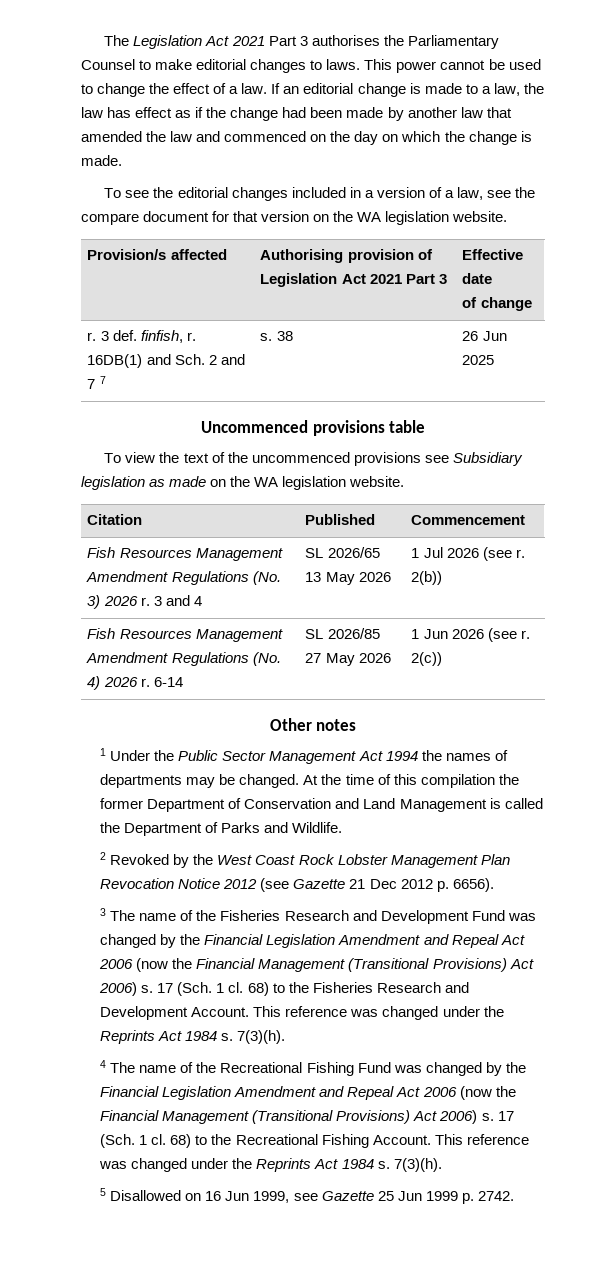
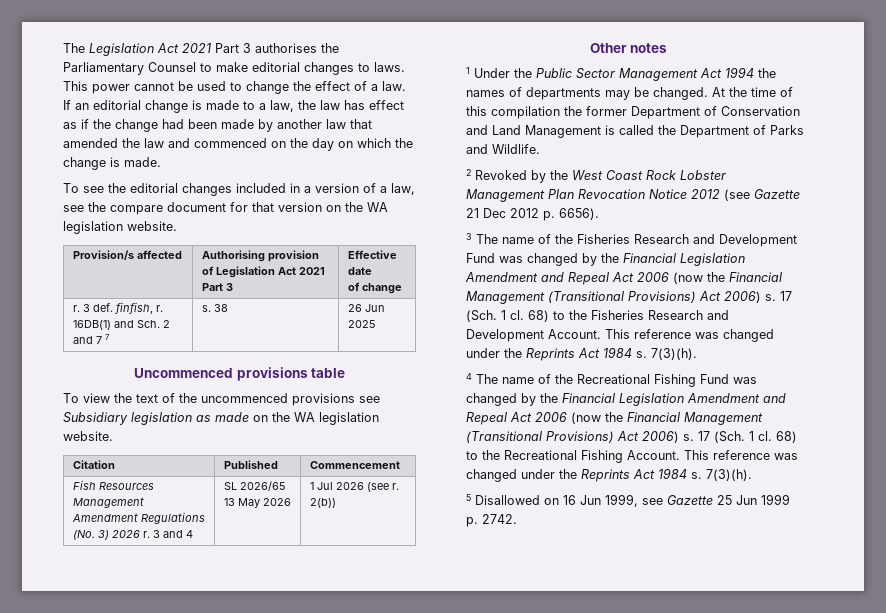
- Fish Resources Management Amendment Regulations (No. 4) 2026 r. 6-14 | SL 2026/85 27 May 2026 | 1 Jun 2026 (see r. 2(c))

